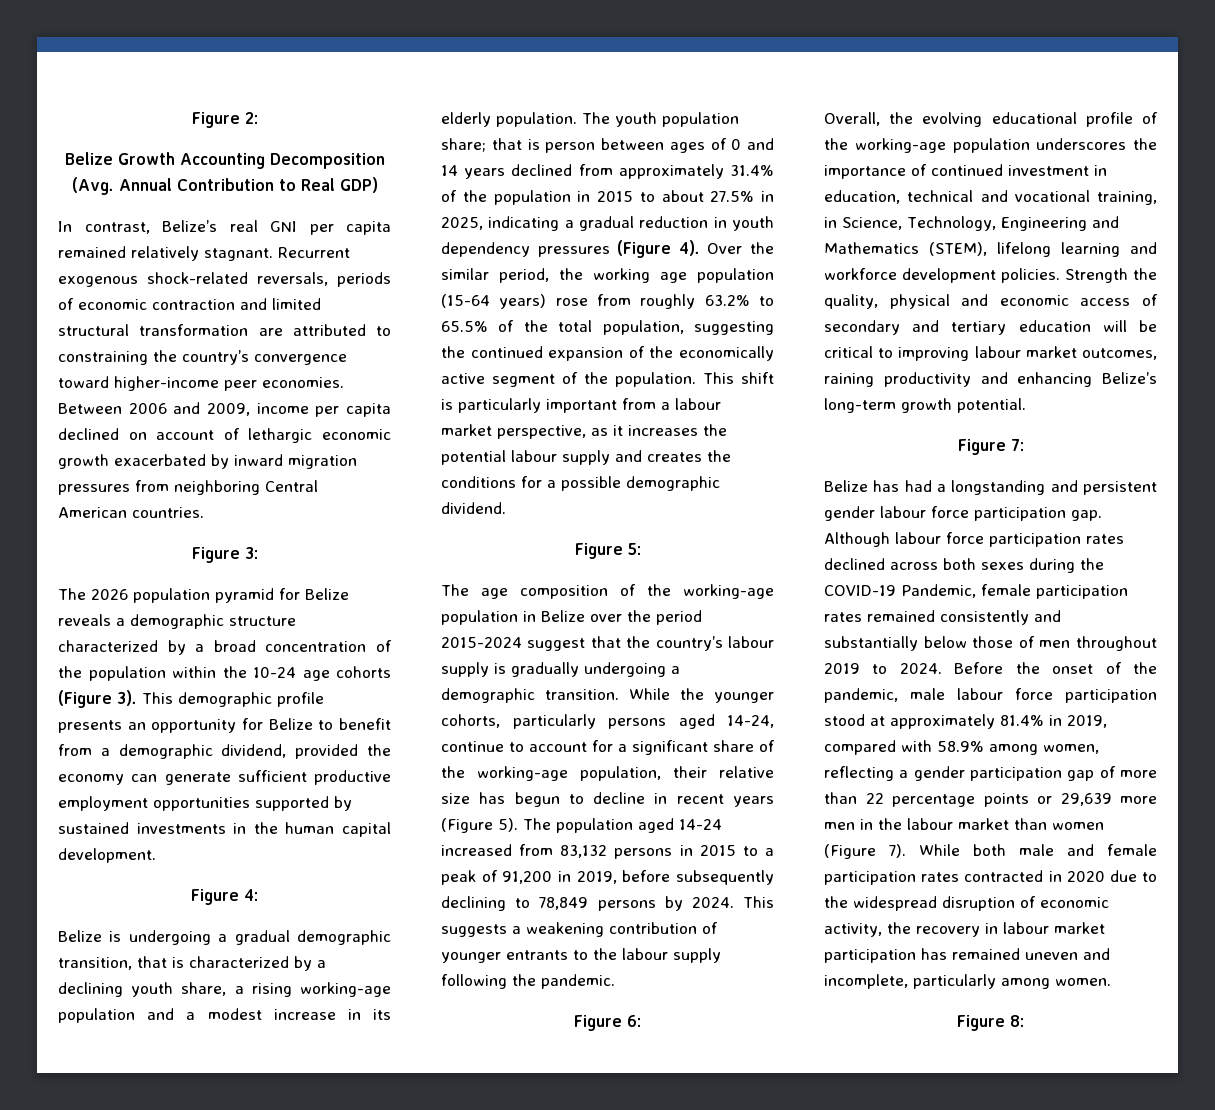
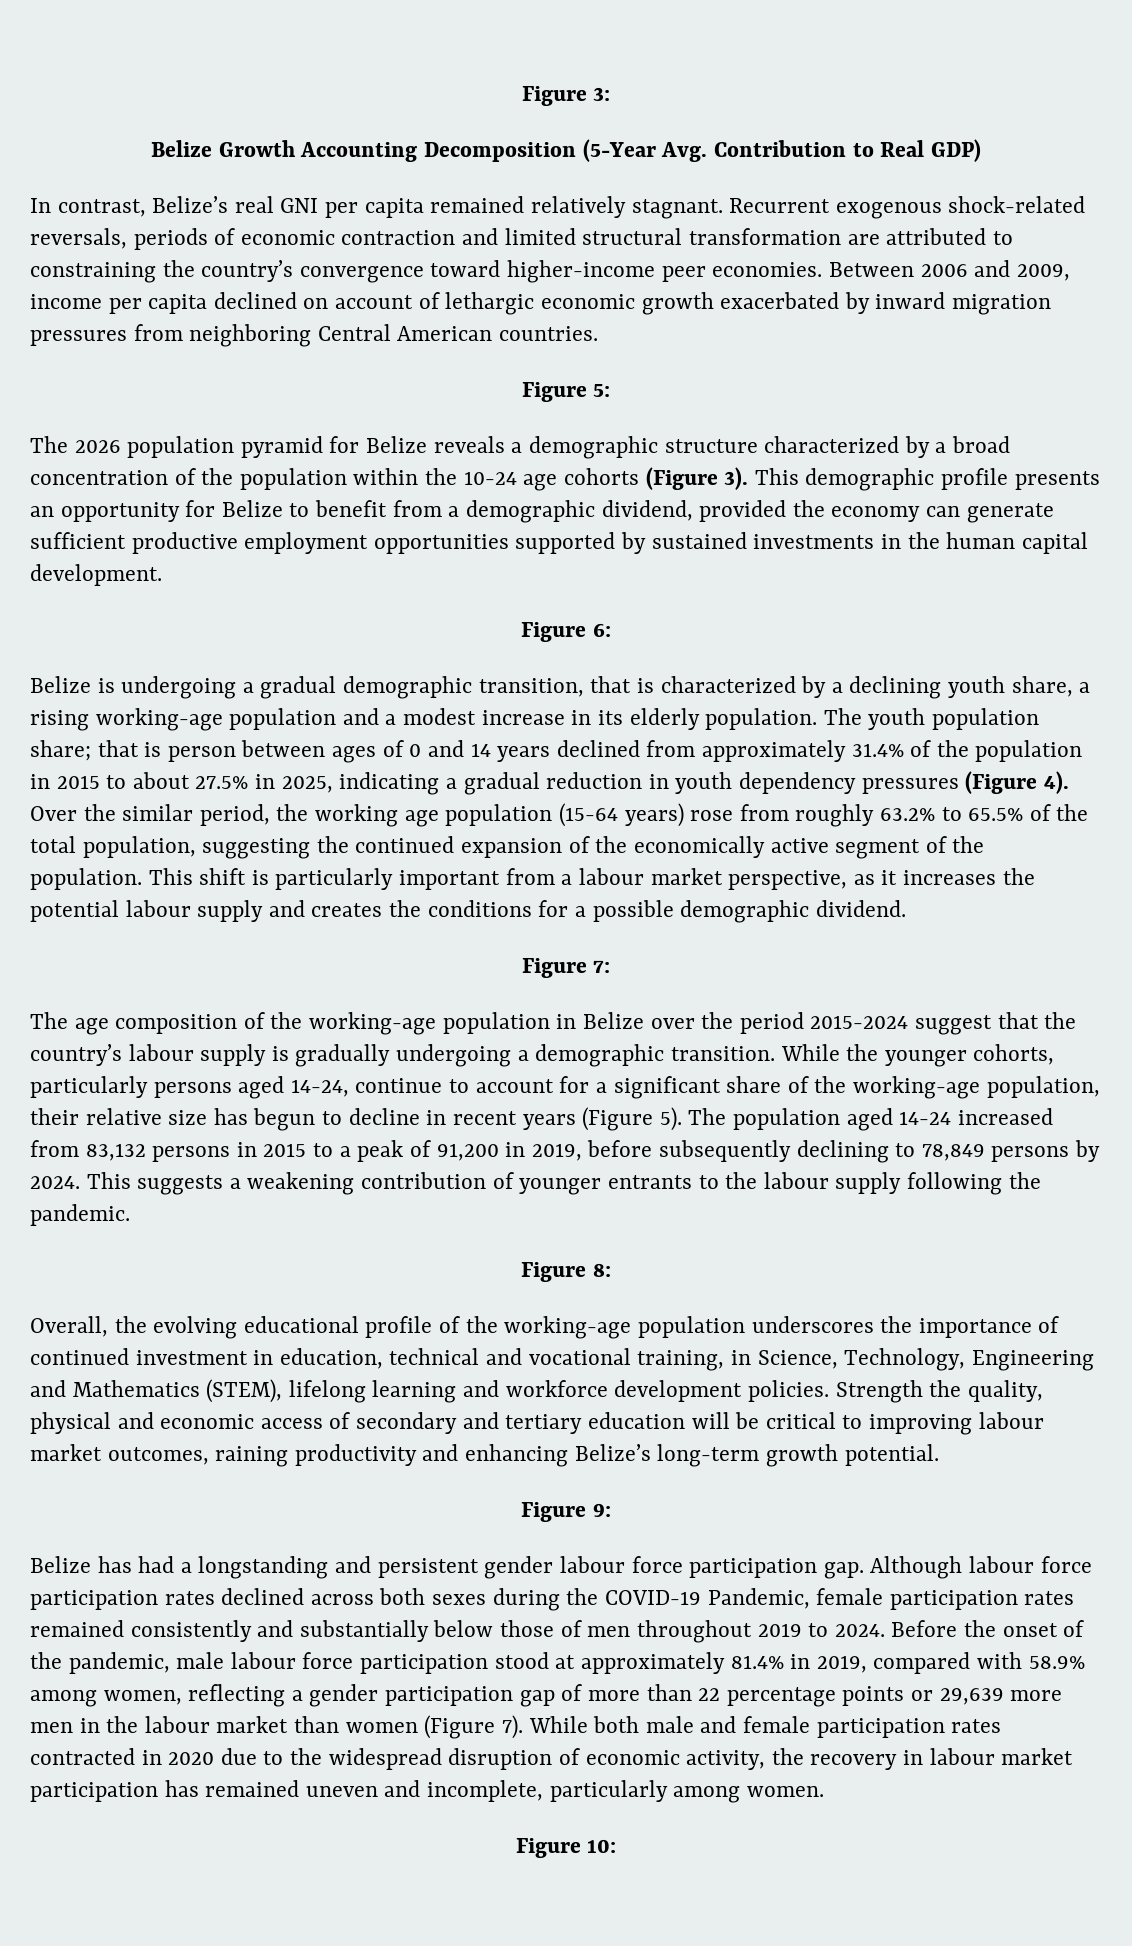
- Figure 2:
+ Figure 3:
- Belize Growth Accounting Decomposition (Avg. Annual Contribution to Real GDP)
+ Belize Growth Accounting Decomposition (5-Year Avg. Contribution to Real GDP)
- Figure 3:
+ Figure 5:
- Figure 4:
+ Figure 6:
- Figure 5:
+ Figure 7:
- Figure 6:
+ Figure 8:
- Figure 7:
+ Figure 9:
- Figure 8:
+ Figure 10:

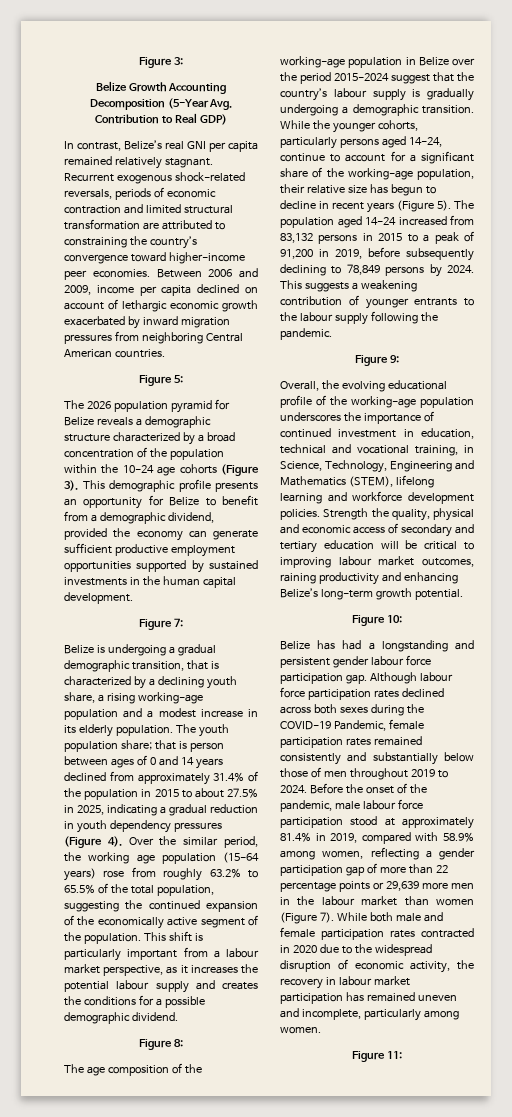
- Figure 6:
+ Figure 7:
- Figure 7:
+ Figure 8:
- Figure 8:
+ Figure 9:
- Figure 9:
+ Figure 10:
- Figure 10:
+ Figure 11:

